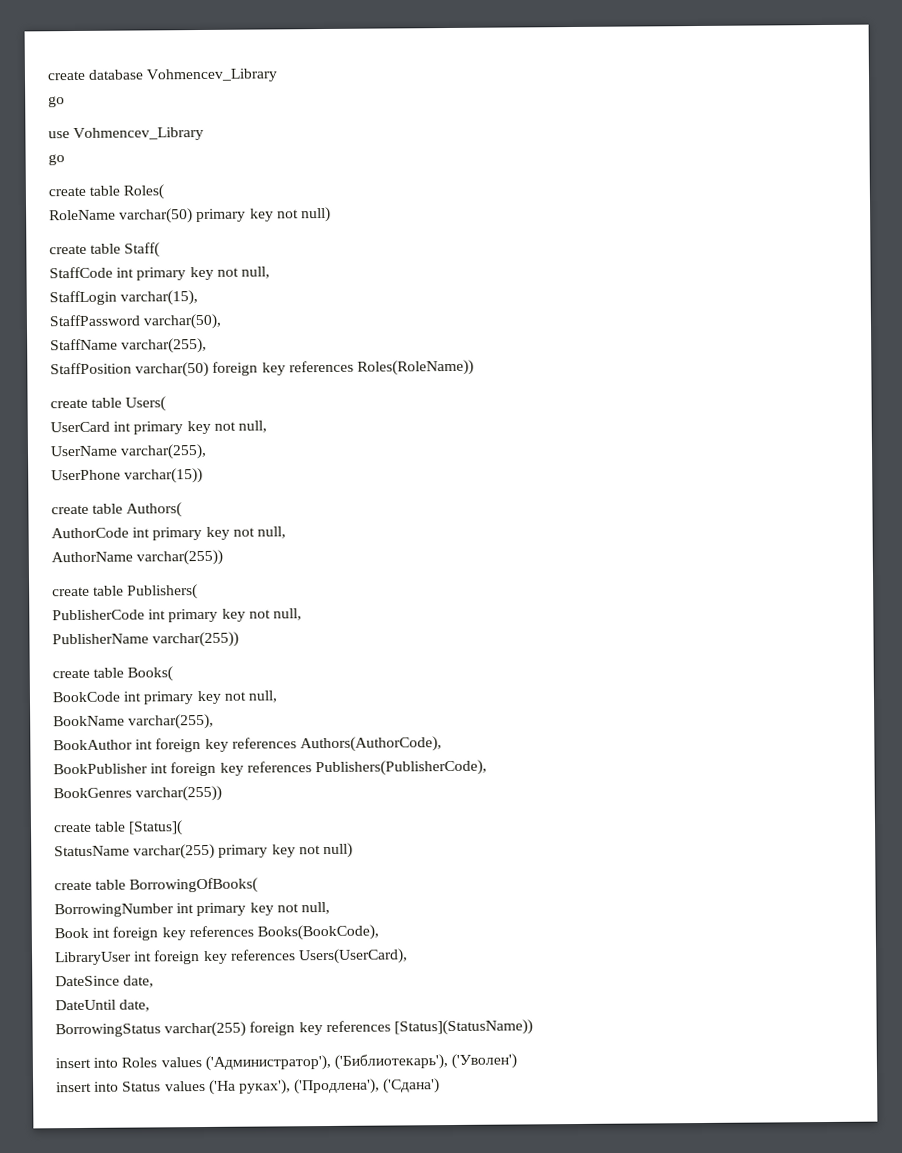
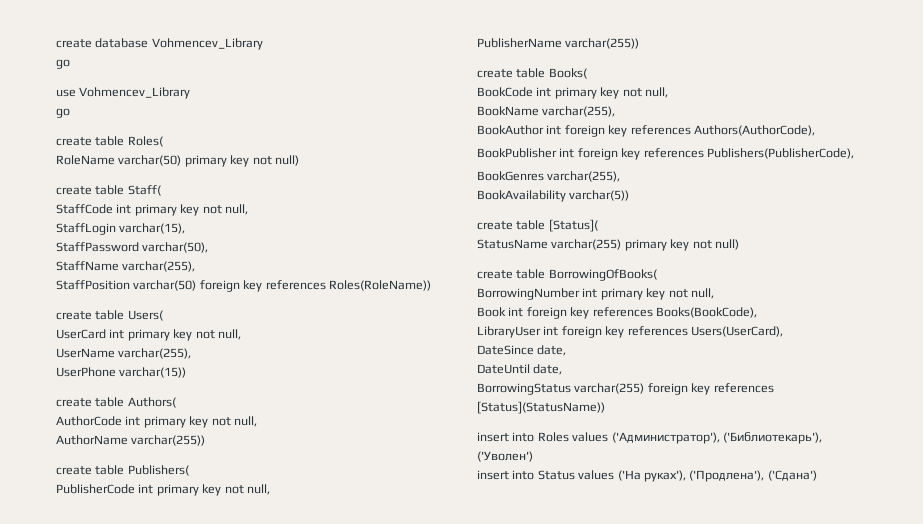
- BookGenres varchar(255))
+ BookGenres varchar(255),
+ BookAvailability varchar(5))

